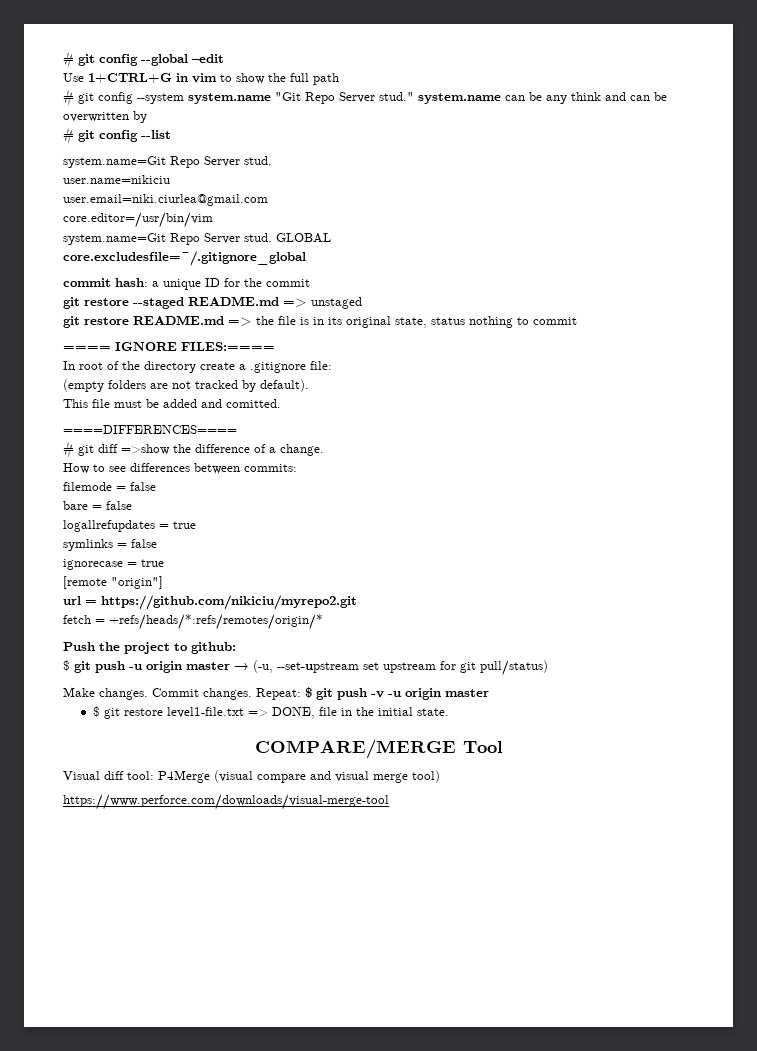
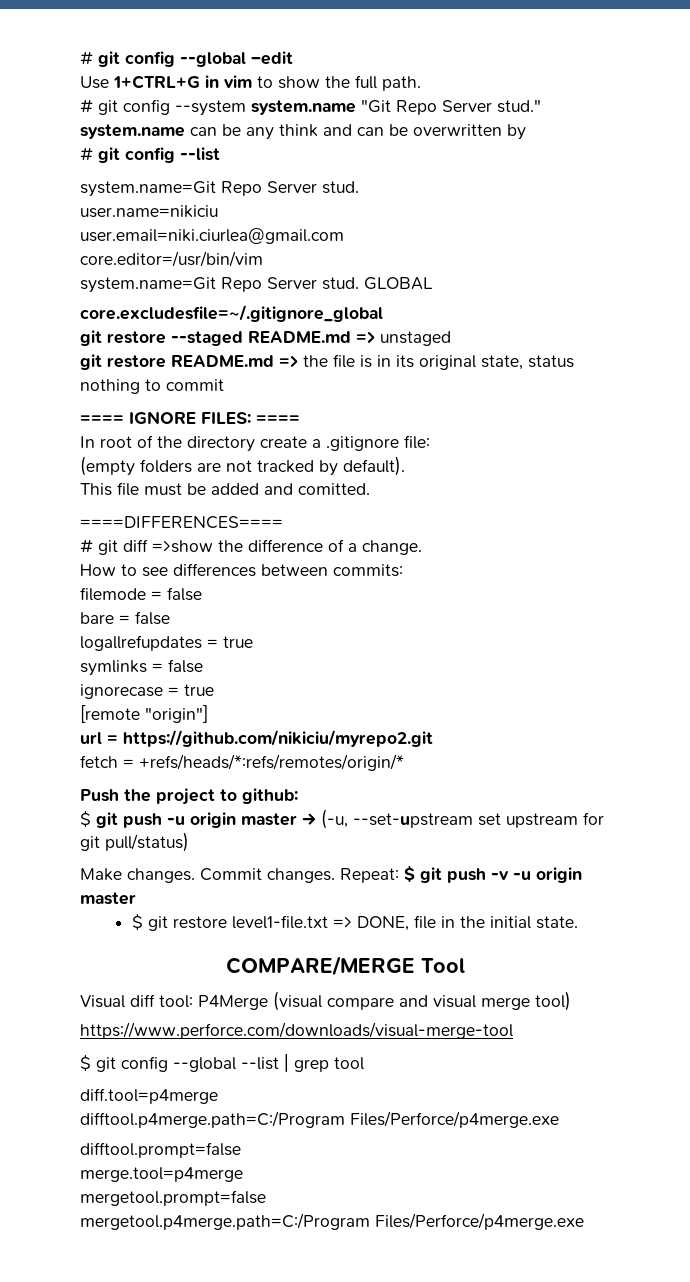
- Use 1+CTRL+G in vim to show the full path
+ Use 1+CTRL+G in vim to show the full path.
- commit hash: a unique ID for the commit
- ==== IGNORE FILES:====
+ ==== IGNORE FILES: ====
+ $ git config --global --list | grep tool
+ diff.tool=p4merge
+ difftool.p4merge.path=C:/Program Files/Perforce/p4merge.exe
+ difftool.prompt=false
+ merge.tool=p4merge
+ mergetool.prompt=false
+ mergetool.p4merge.path=C:/Program Files/Perforce/p4merge.exe

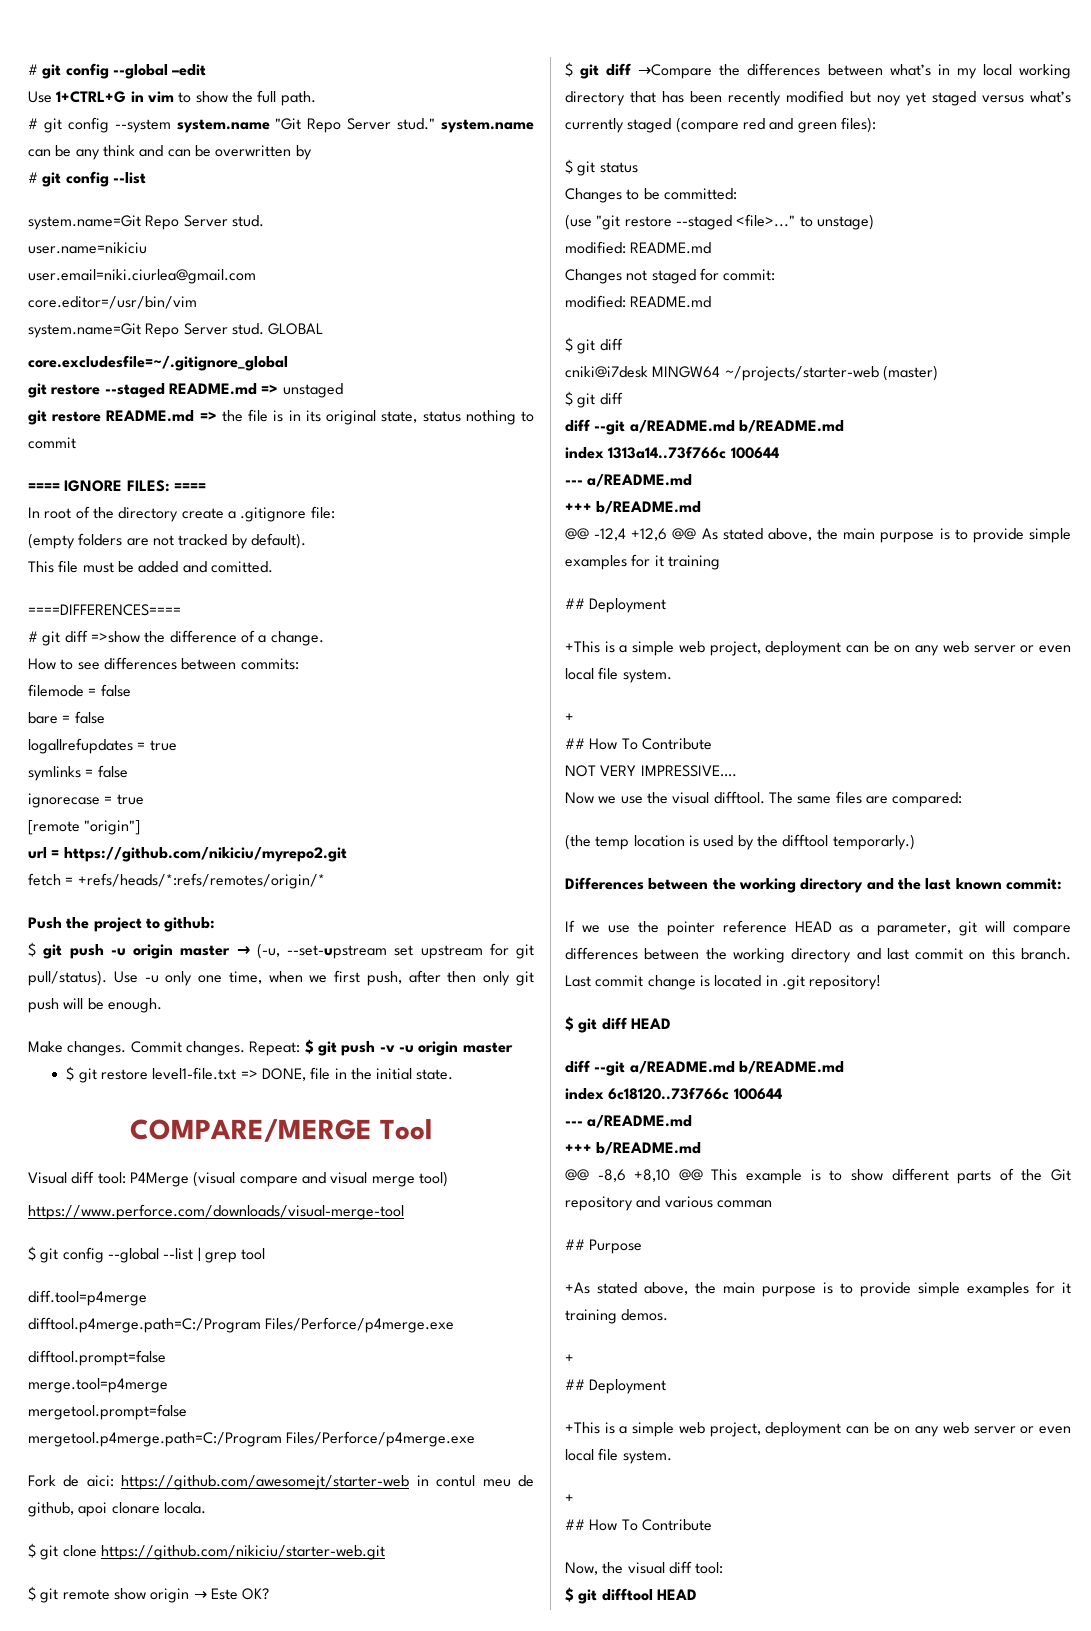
- $ git push -u origin master → (-u, --set-upstream set upstream for git pull/status)
+ $ git push -u origin master → (-u, --set-upstream set upstream for git pull/status). Use -u only one time, when we first push, after then only git push will be enough.
+ Fork de aici: https://github.com/awesomejt/starter-web in contul meu de github, apoi clonare locala.
+ $ git clone https://github.com/nikiciu/starter-web.git
+ $ git remote show origin → Este OK?
+ $ git diff →Compare the differences between what’s in my local working directory that has been recently modified but noy yet staged versus what’s currently staged (compare red and green files):
+ $ git status
+ Changes to be committed:
+ (use "git restore --staged <file>..." to unstage)
+ modified: README.md
+ Changes not staged for commit:
+ modified: README.md
+ $ git diff
+ cniki@i7desk MINGW64 ~/projects/starter-web (master)
+ $ git diff
+ diff --git a/README.md b/README.md
+ index 1313a14..73f766c 100644
+ --- a/README.md
+ +++ b/README.md
+ @@ -12,4 +12,6 @@ As stated above, the main purpose is to provide simple examples for it training
+ ## Deployment
+ +This is a simple web project, deployment can be on any web server or even local file system.
+ +
+ ## How To Contribute
+ NOT VERY IMPRESSIVE….
+ Now we use the visual difftool. The same files are compared:
+ (the temp location is used by the difftool temporarly.)
+ Differences between the working directory and the last known commit:
+ If we use the pointer reference HEAD as a parameter, git will compare differences between the working directory and last commit on this branch. Last commit change is located in .git repository!
+ $ git diff HEAD
+ diff --git a/README.md b/README.md
+ index 6c18120..73f766c 100644
+ --- a/README.md
+ +++ b/README.md
+ @@ -8,6 +8,10 @@ This example is to show different parts of the Git repository and various comman
+ ## Purpose
+ +As stated above, the main purpose is to provide simple examples for it training demos.
+ +
+ ## Deployment
+ +This is a simple web project, deployment can be on any web server or even local file system.
+ +
+ ## How To Contribute
+ Now, the visual diff tool:
+ $ git difftool HEAD

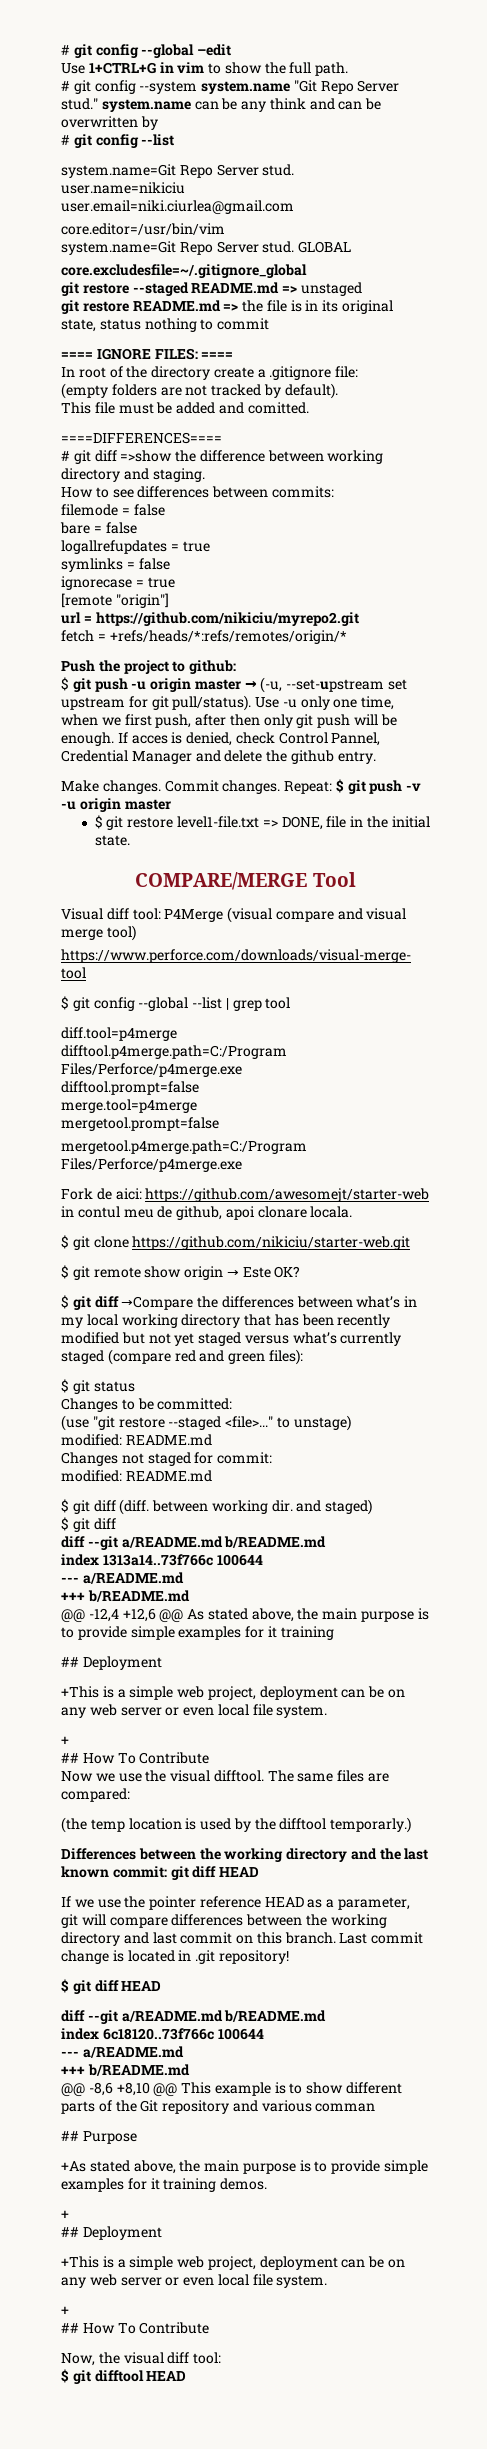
- # git diff =>show the difference of a change.
+ # git diff =>show the difference between working directory and staging.
+ If acces is denied, check Control Pannel, Credential Manager and delete the github entry.
- $ git diff →Compare the differences between what’s in my local working directory that has been recently modified but noy yet staged versus what’s currently staged (compare red and green files):
+ $ git diff →Compare the differences between what’s in my local working directory that has been recently modified but not yet staged versus what’s currently staged (compare red and green files):
  Changes not staged for commit:
  modified: README.md
- $ git diff
- cniki@i7desk MINGW64 ~/projects/starter-web (master)
+ $ git diff (diff. between working dir. and staged)
- NOT VERY IMPRESSIVE….
- Differences between the working directory and the last known commit:
+ Differences between the working directory and the last known commit: git diff HEAD

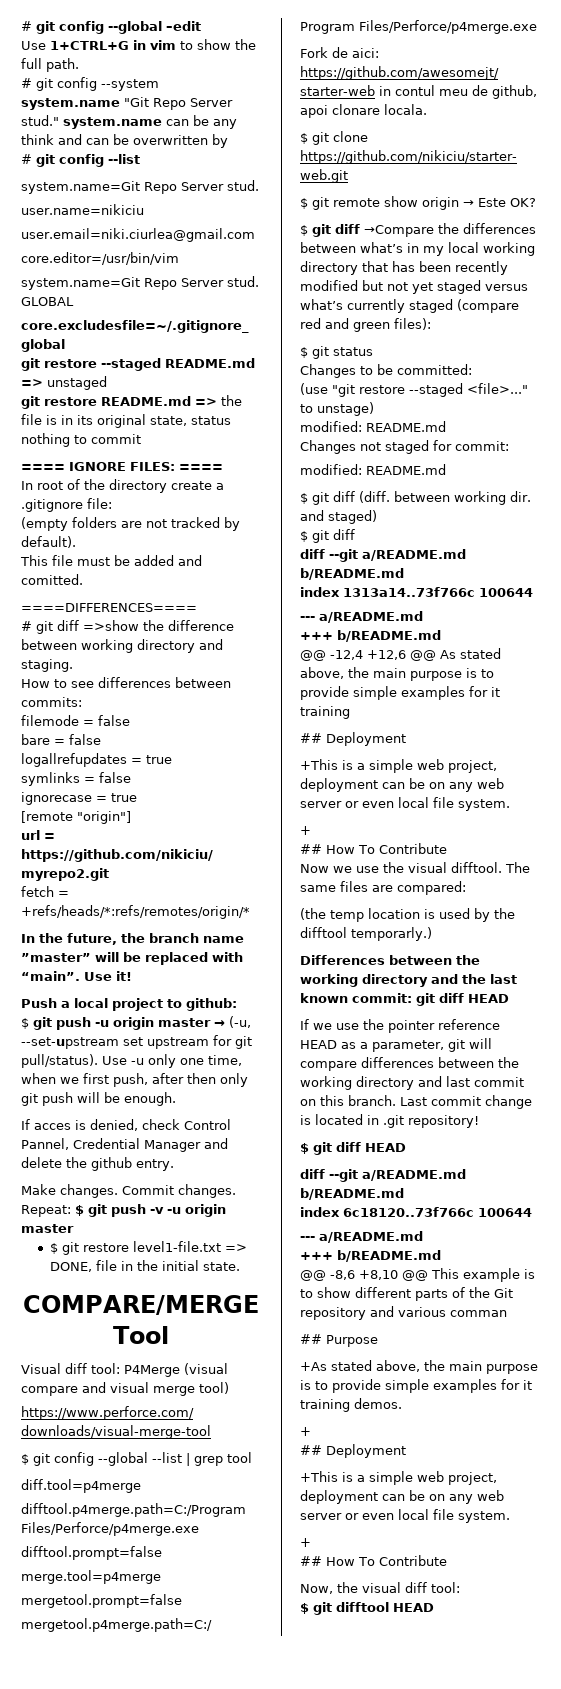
+ In the future, the branch name ”master” will be replaced with “main”. Use it!
- Push the project to github:
+ Push a local project to github:
- Use -u only one time, when we first push, after then only git push will be enough. If acces is denied, check Control Pannel, Credential Manager and delete the github entry.
+ Use -u only one time, when we first push, after then only git push will be enough.
+ If acces is denied, check Control Pannel, Credential Manager and delete the github entry.

